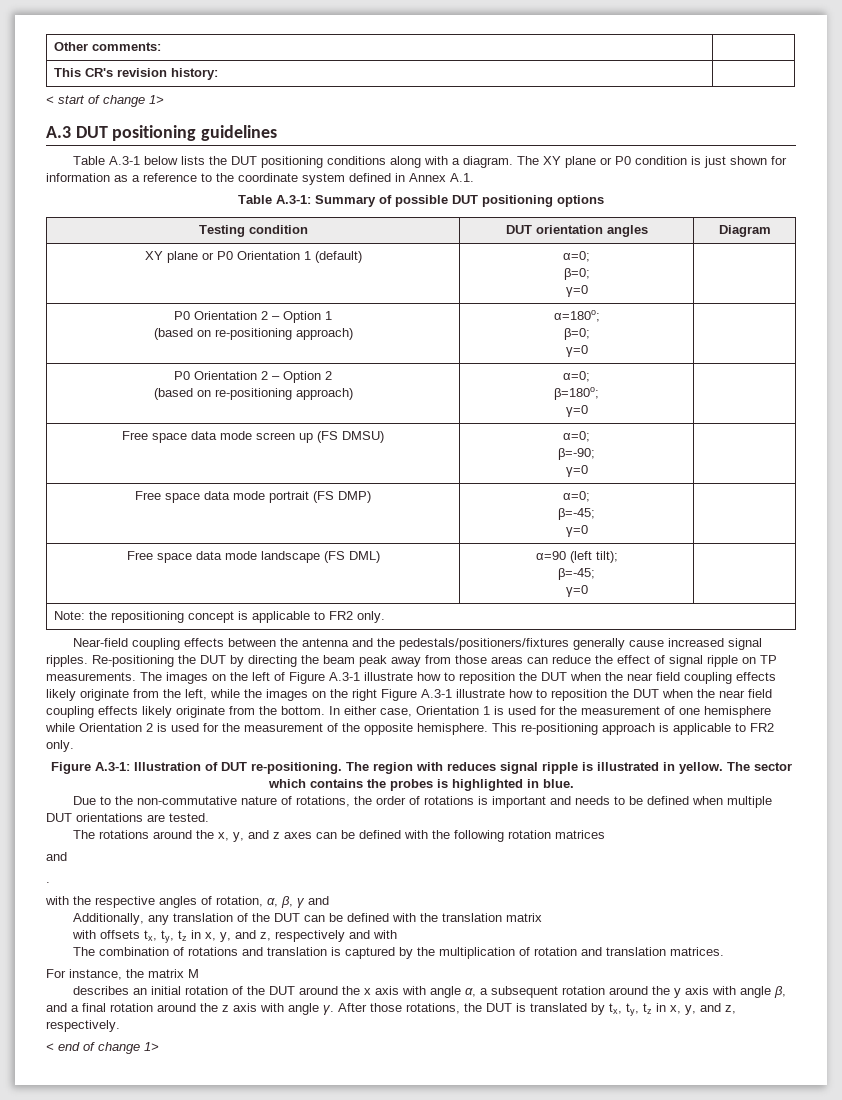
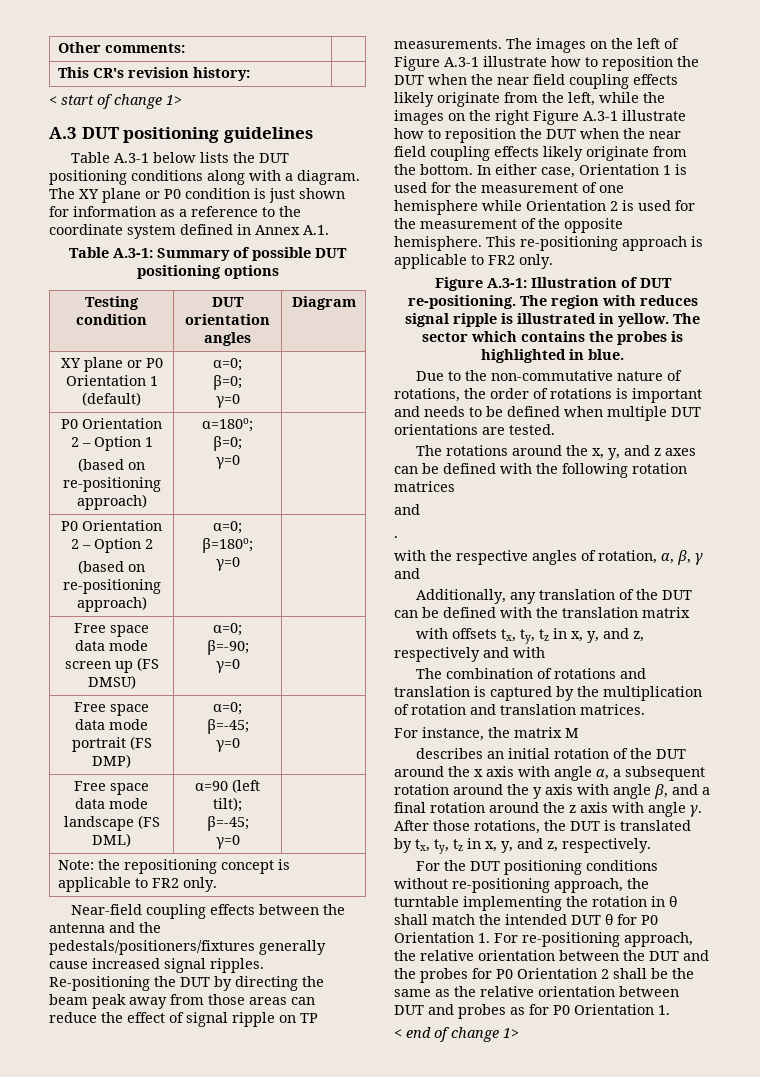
+ For the DUT positioning conditions without re-positioning approach, the turntable implementing the rotation in θ shall match the intended DUT θ for P0 Orientation 1. For re-positioning approach, the relative orientation between the DUT and the probes for P0 Orientation 2 shall be the same as the relative orientation between DUT and probes as for P0 Orientation 1.

